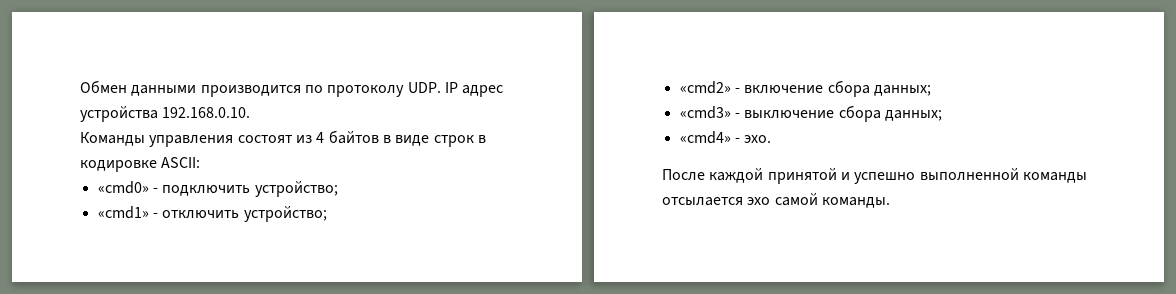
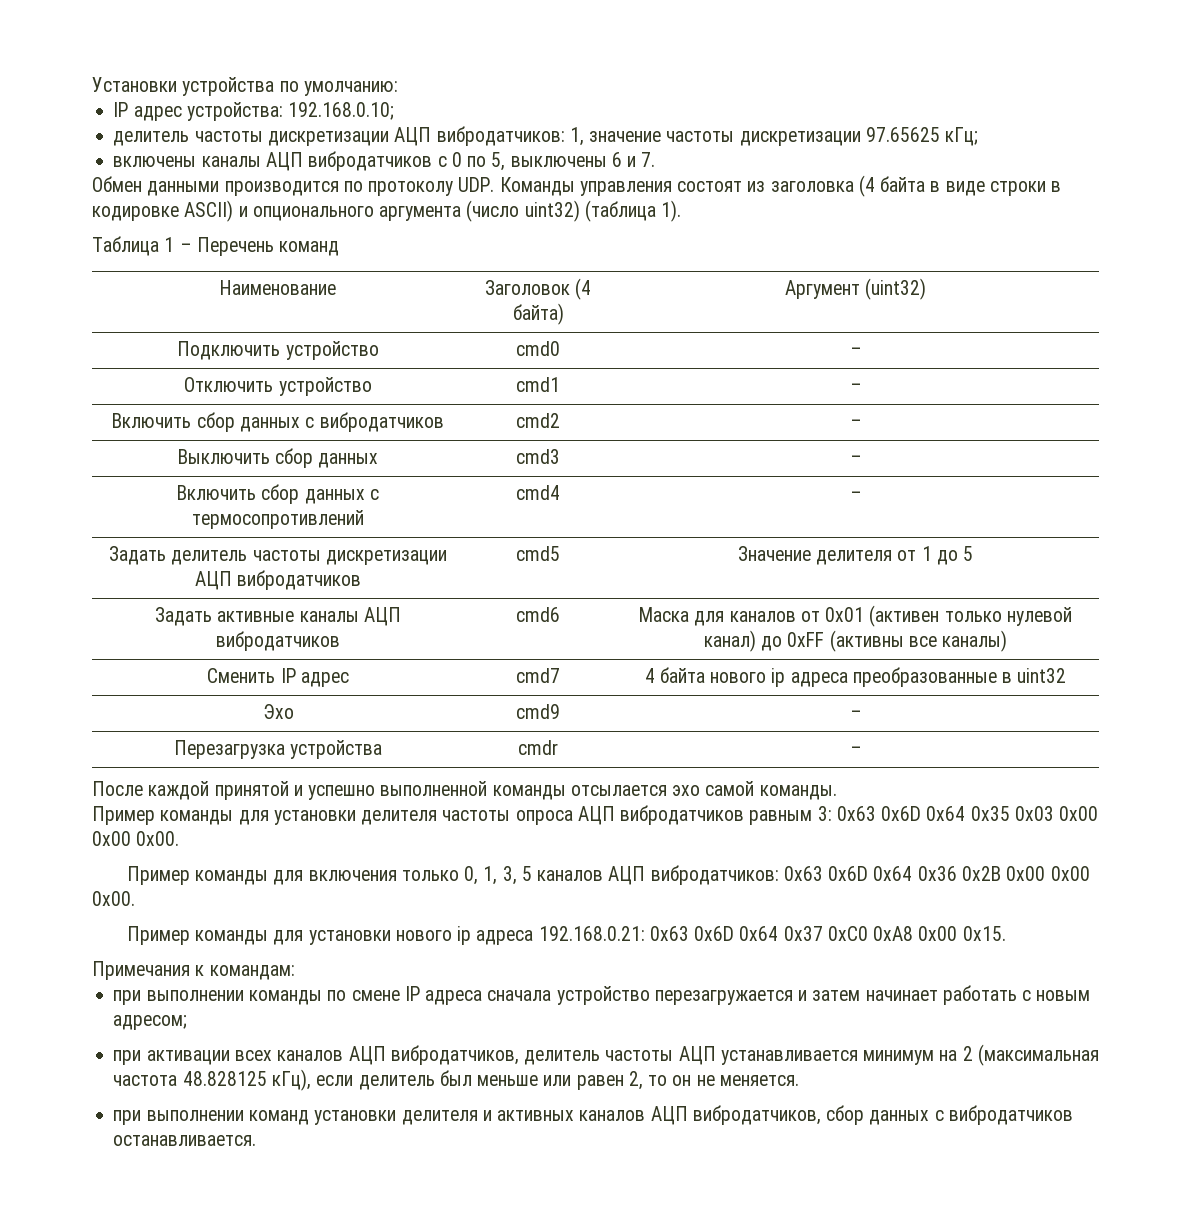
+ Установки устройства по умолчанию:
+ IP адрес устройства: 192.168.0.10;
+ делитель частоты дискретизации АЦП вибродатчиков: 1, значение частоты дискретизации 97.65625 кГц;
+ включены каналы АЦП вибродатчиков с 0 по 5, выключены 6 и 7.
- Обмен данными производится по протоколу UDP. IP адрес устройства 192.168.0.10.
- Команды управления состоят из 4 байтов в виде строк в кодировке ASCII:
- «cmd0» - подключить устройство;
- «cmd1» - отключить устройство;
- «cmd2» - включение сбора данных;
- «cmd3» - выключение сбора данных;
- «cmd4» - эхо.
+ Обмен данными производится по протоколу UDP. Команды управления состоят из заголовка (4 байта в виде строки в кодировке ASCII) и опционального аргумента (число uint32) (таблица 1).
+ Таблица 1 – Перечень команд
+ Наименование | Заголовок (4 байта) | Аргумент (uint32)
+ Подключить устройство | cmd0 | –
+ Отключить устройство | cmd1 | –
+ Включить сбор данных с вибродатчиков | cmd2 | –
+ Выключить сбор данных | cmd3 | –
+ Включить сбор данных с термосопротивлений | cmd4 | –
+ Задать делитель частоты дискретизации АЦП вибродатчиков | cmd5 | Значение делителя от 1 до 5
+ Задать активные каналы АЦП вибродатчиков | cmd6 | Маска для каналов от 0x01 (активен только нулевой канал) до 0xFF (активны все каналы)
+ Сменить IP адрес | cmd7 | 4 байта нового ip адреса преобразованные в uint32
+ Эхо | cmd9 | –
+ Перезагрузка устройства | cmdr | –
+ Пример команды для установки делителя частоты опроса АЦП вибродатчиков равным 3: 0x63 0x6D 0x64 0x35 0x03 0x00 0x00 0x00.
+ Пример команды для включения только 0, 1, 3, 5 каналов АЦП вибродатчиков: 0x63 0x6D 0x64 0x36 0x2B 0x00 0x00 0x00.
+ Пример команды для установки нового ip адреса 192.168.0.21: 0x63 0x6D 0x64 0x37 0xC0 0xA8 0x00 0x15.
+ Примечания к командам:
+ при выполнении команды по смене IP адреса сначала устройство перезагружается и затем начинает работать с новым адресом;
+ при активации всех каналов АЦП вибродатчиков, делитель частоты АЦП устанавливается минимум на 2 (максимальная частота 48.828125 кГц), если делитель был меньше или равен 2, то он не меняется.
+ при выполнении команд установки делителя и активных каналов АЦП вибродатчиков, сбор данных с вибродатчиков останавливается.

